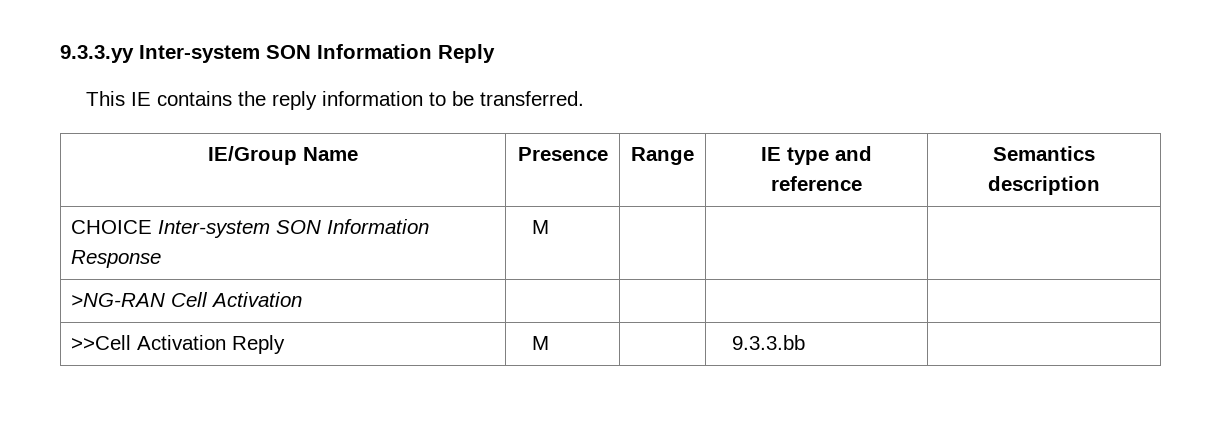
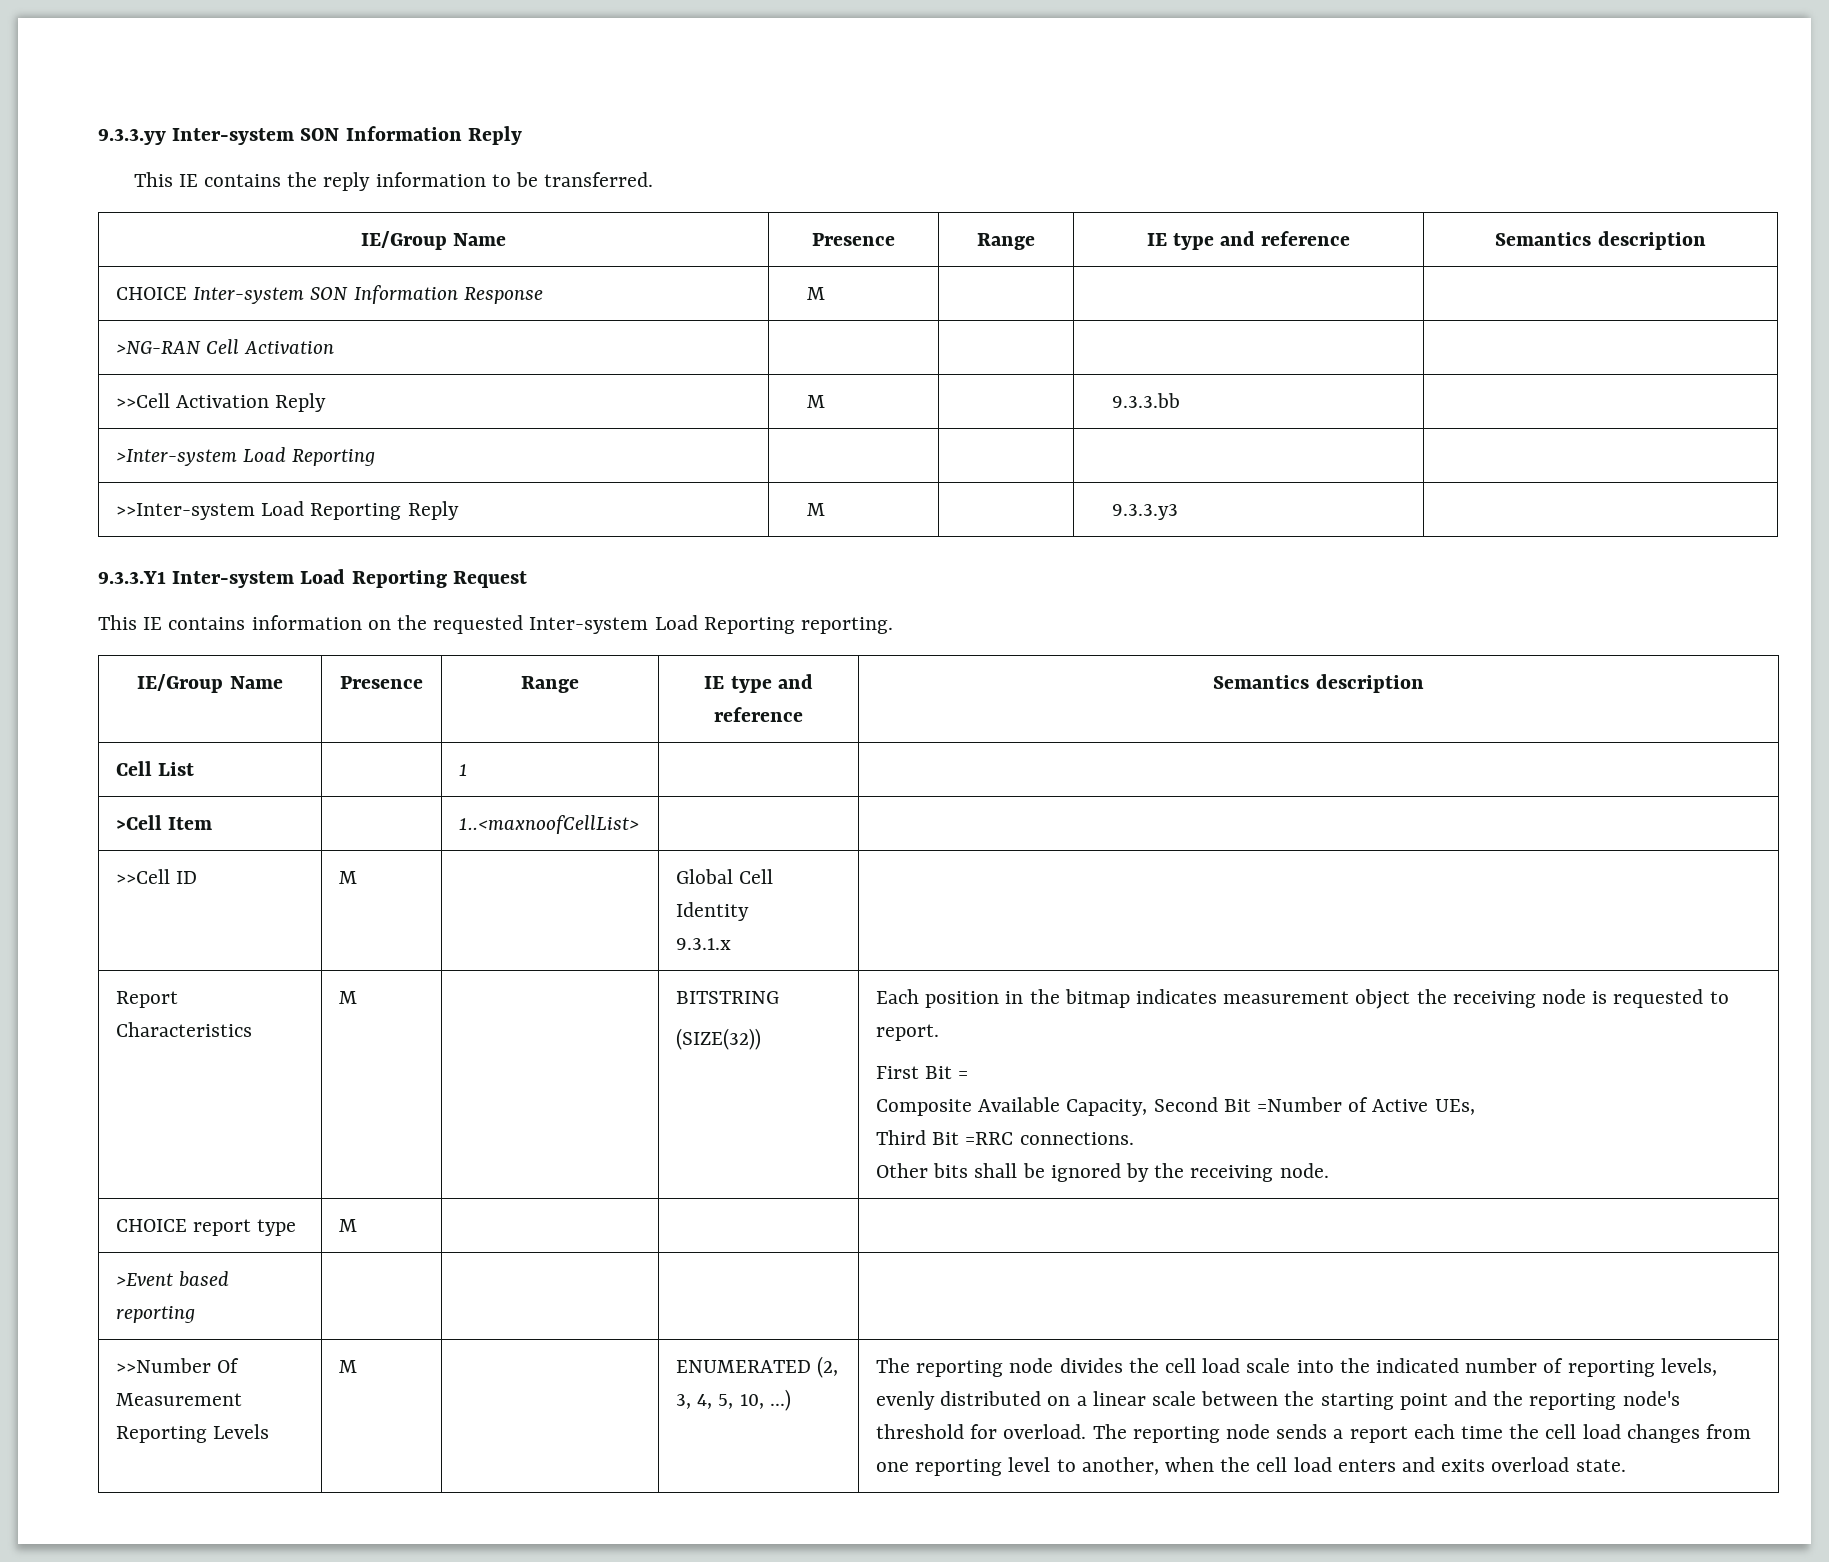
+ >Inter-system Load Reporting | | | |
+ >>Inter-system Load Reporting Reply | M | | 9.3.3.y3 |
+ 9.3.3.Y1 Inter-system Load Reporting Request
+ This IE contains information on the requested Inter-system Load Reporting reporting.
+ IE/Group Name | Presence | Range | IE type and reference | Semantics description
+ Cell List | | 1 | |
+ >Cell Item | | 1..<maxnoofCellList> | |
+ >>Cell ID | M | | Global Cell Identity
+ 9.3.1.x |
+ Report Characteristics | M | | BITSTRING
+ (SIZE(32)) | Each position in the bitmap indicates measurement object the receiving node is requested to report.
+ First Bit =
+ Composite Available Capacity, Second Bit =Number of Active UEs,
+ Third Bit =RRC connections.
+ Other bits shall be ignored by the receiving node.
+ CHOICE report type | M | | |
+ >Event based reporting | | | |
+ >>Number Of Measurement Reporting Levels | M | | ENUMERATED (2, 3, 4, 5, 10, ...) | The reporting node divides the cell load scale into the indicated number of reporting levels, evenly distributed on a linear scale between the starting point and the reporting node's threshold for overload. The reporting node sends a report each time the cell load changes from one reporting level to another, when the cell load enters and exits overload state.

